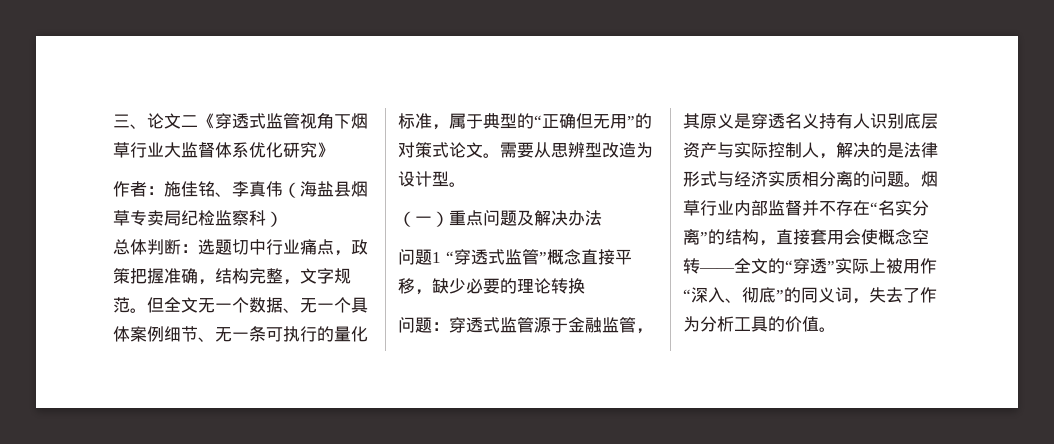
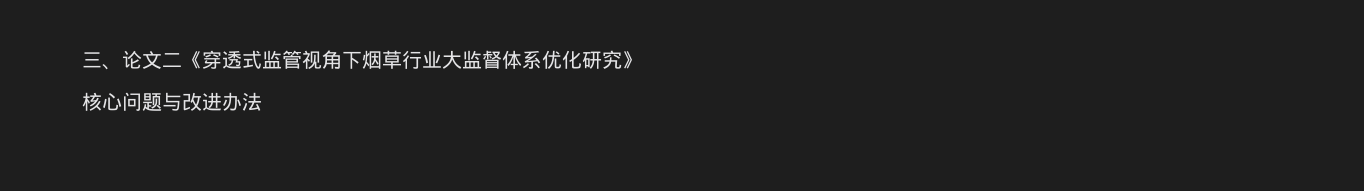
- 作者：施佳铭、李真伟（海盐县烟草专卖局纪检监察科）
- 总体判断：选题切中行业痛点，政策把握准确，结构完整，文字规范。但全文无一个数据、无一个具体案例细节、无一条可执行的量化标准，属于典型的“正确但无用”的对策式论文。需要从思辨型改造为设计型。
- （一）重点问题及解决办法
- 问题1 “穿透式监管”概念直接平移，缺少必要的理论转换
- 问题：穿透式监管源于金融监管，其原义是穿透名义持有人识别底层资产与实际控制人，解决的是法律形式与经济实质相分离的问题。烟草行业内部监督并不存在“名实分离”的结构，直接套用会使概念空转——全文的“穿透”实际上被用作“深入、彻底”的同义词，失去了作为分析工具的价值。
+ 核心问题与改进办法

